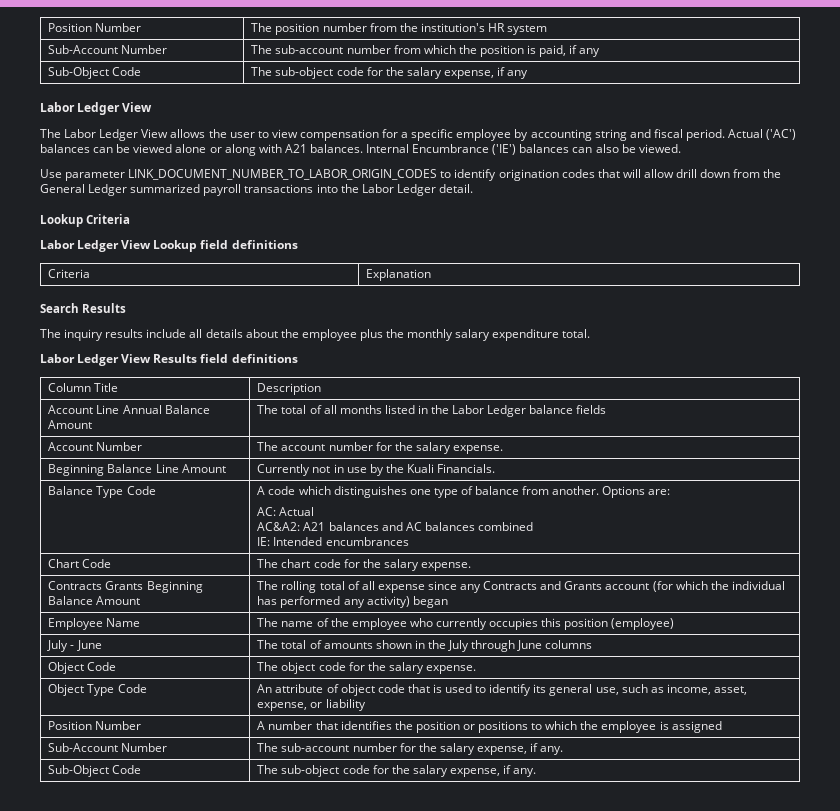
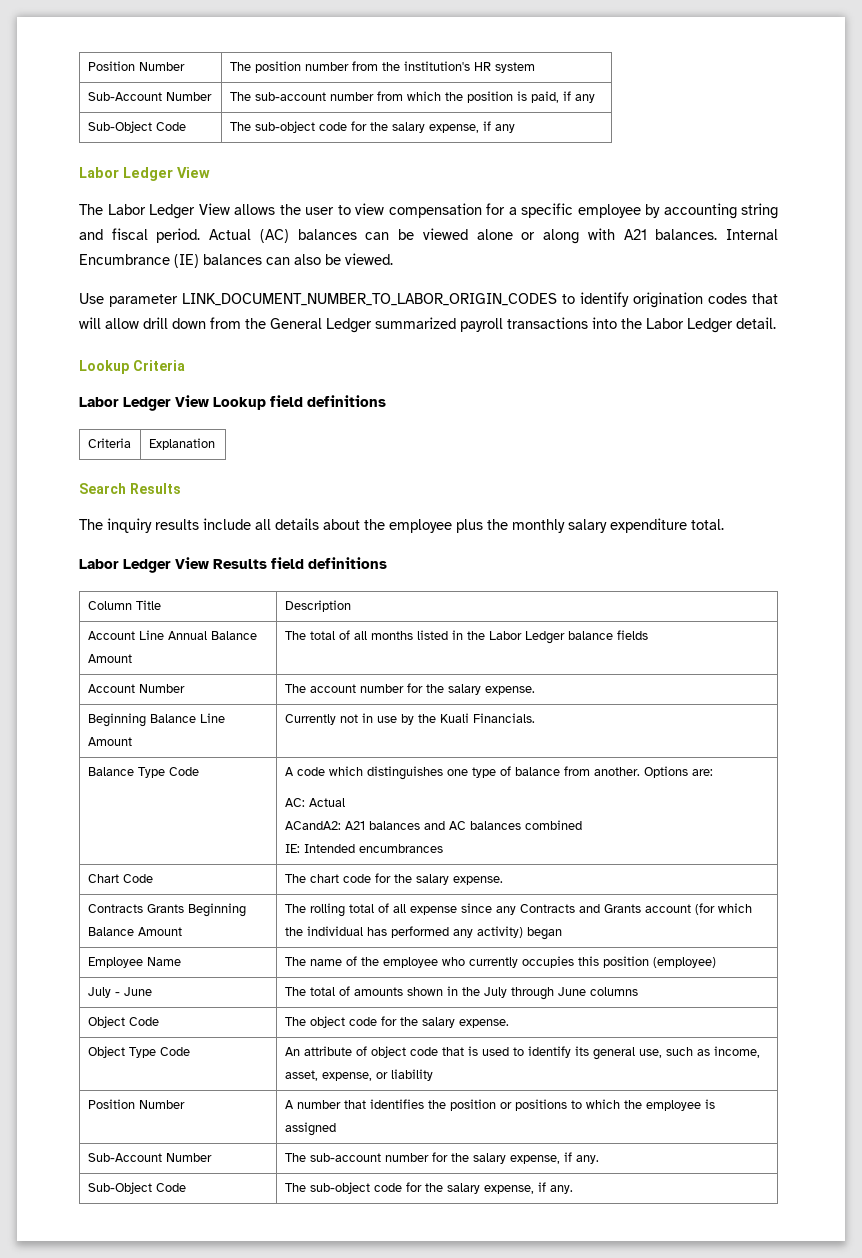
- Actual ('AC') balances can be viewed alone or along with A21 balances.
+ Actual (AC) balances can be viewed alone or along with A21 balances.
- Internal Encumbrance ('IE') balances can also be viewed.
+ Internal Encumbrance (IE) balances can also be viewed.
  Balance Type Code | A code which distinguishes one type of balance from another. Options are:
  AC: Actual
- AC&A2: A21 balances and AC balances combined
+ ACandA2: A21 balances and AC balances combined

